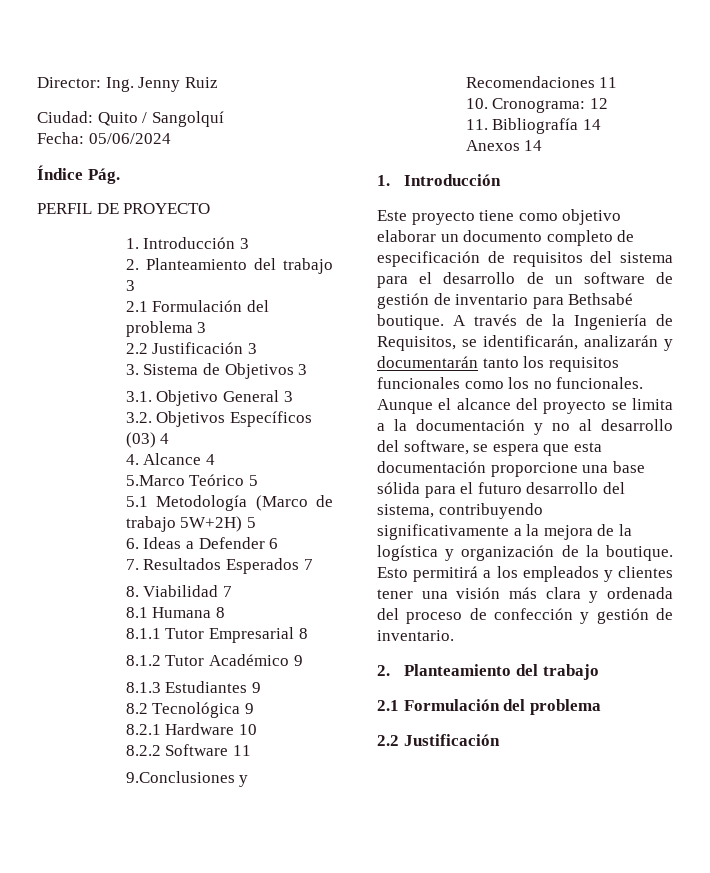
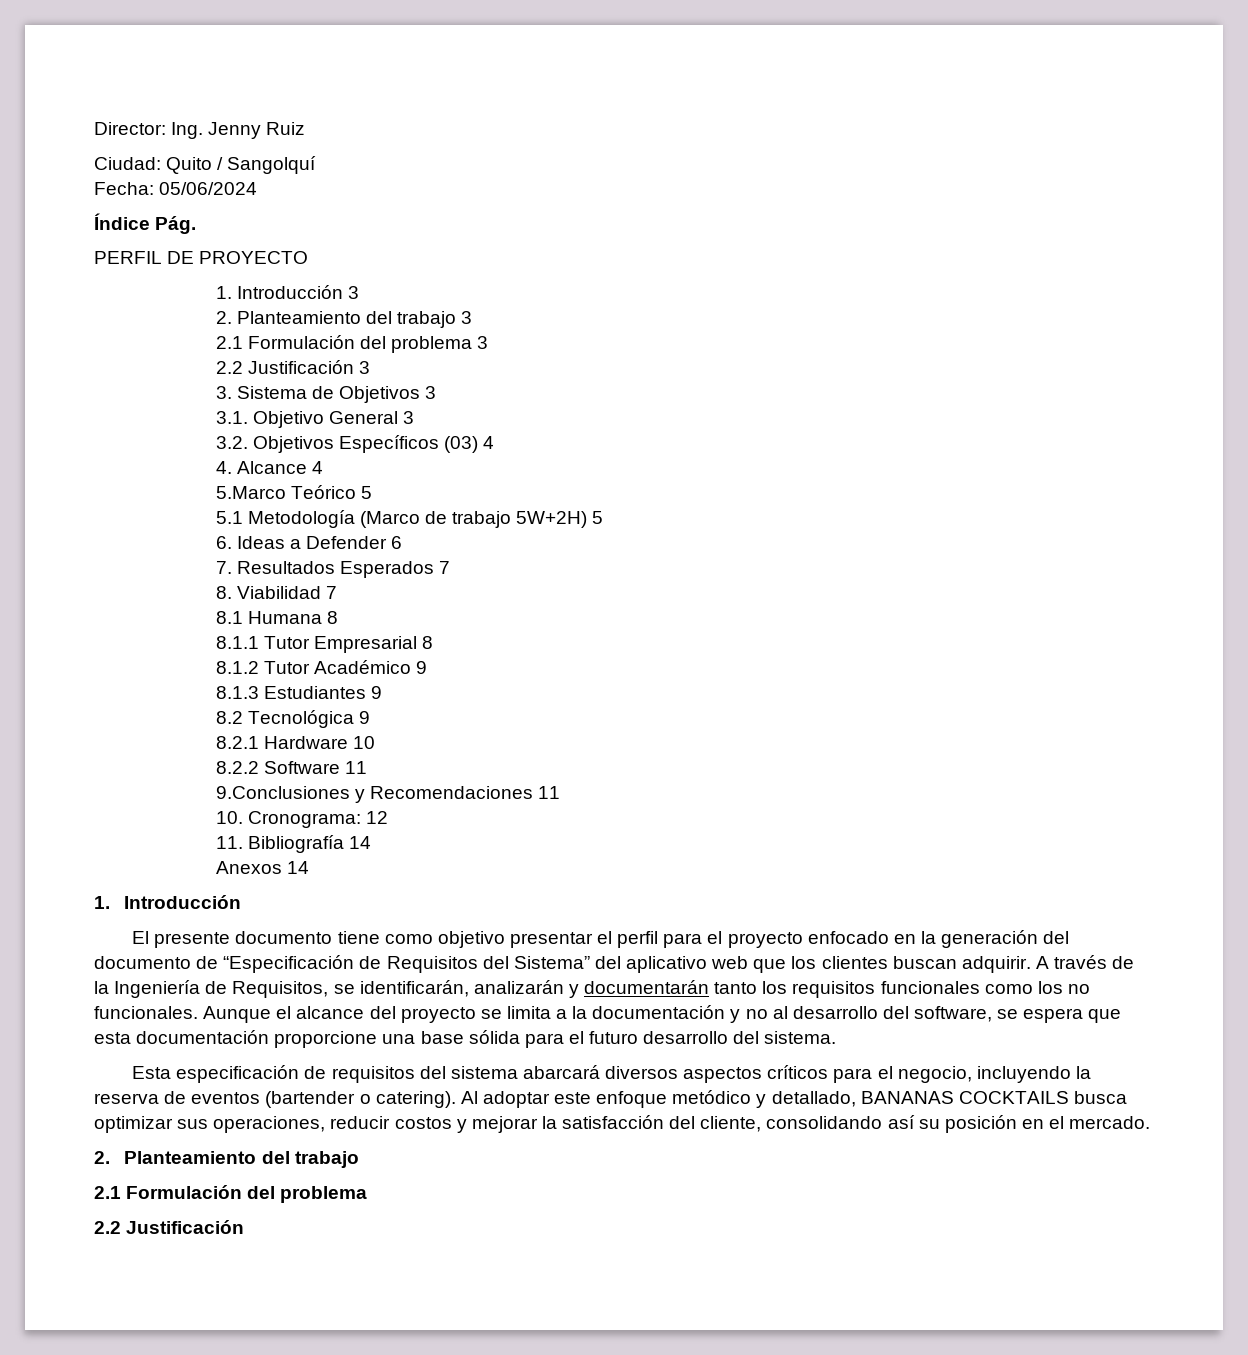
- Este proyecto tiene como objetivo elaborar un documento completo de especificación de requisitos del sistema para el desarrollo de un software de gestión de inventario para Bethsabé boutique.
+ El presente documento tiene como objetivo presentar el perfil para el proyecto enfocado en la generación del documento de “Especificación de Requisitos del Sistema” del aplicativo web que los clientes buscan adquirir.
- Aunque el alcance del proyecto se limita a la documentación y no al desarrollo del software, se espera que esta documentación proporcione una base sólida para el futuro desarrollo del sistema, contribuyendo significativamente a la mejora de la logística y organización de la boutique. Esto permitirá a los empleados y clientes tener una visión más clara y ordenada del proceso de confección y gestión de inventario.
+ Aunque el alcance del proyecto se limita a la documentación y no al desarrollo del software, se espera que esta documentación proporcione una base sólida para el futuro desarrollo del sistema.
+ Esta especificación de requisitos del sistema abarcará diversos aspectos críticos para el negocio, incluyendo la reserva de eventos (bartender o catering). Al adoptar este enfoque metódico y detallado, BANANAS COCKTAILS busca optimizar sus operaciones, reducir costos y mejorar la satisfacción del cliente, consolidando así su posición en el mercado.

